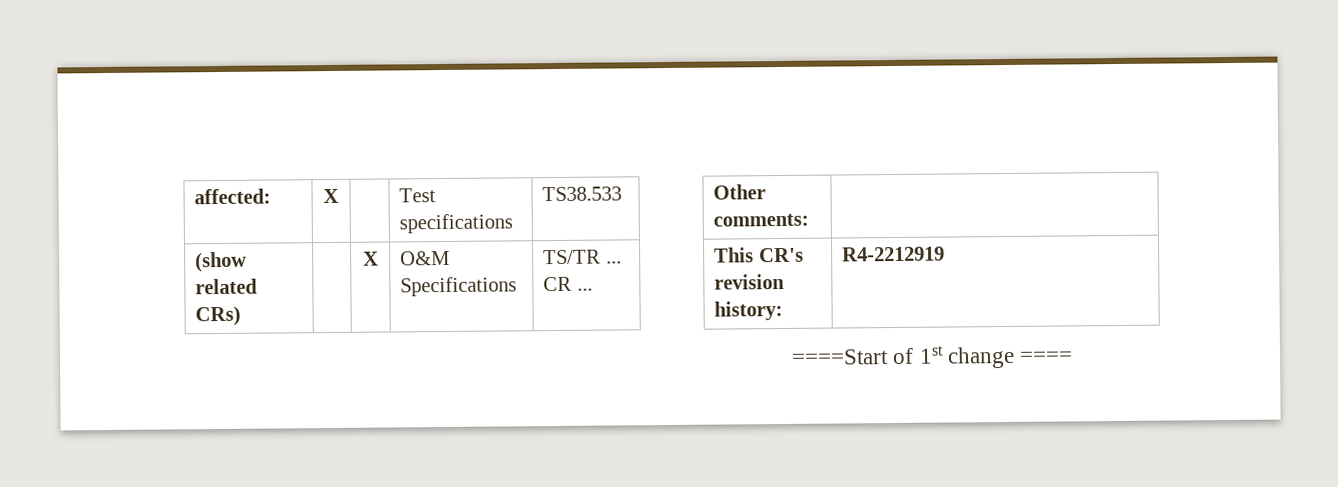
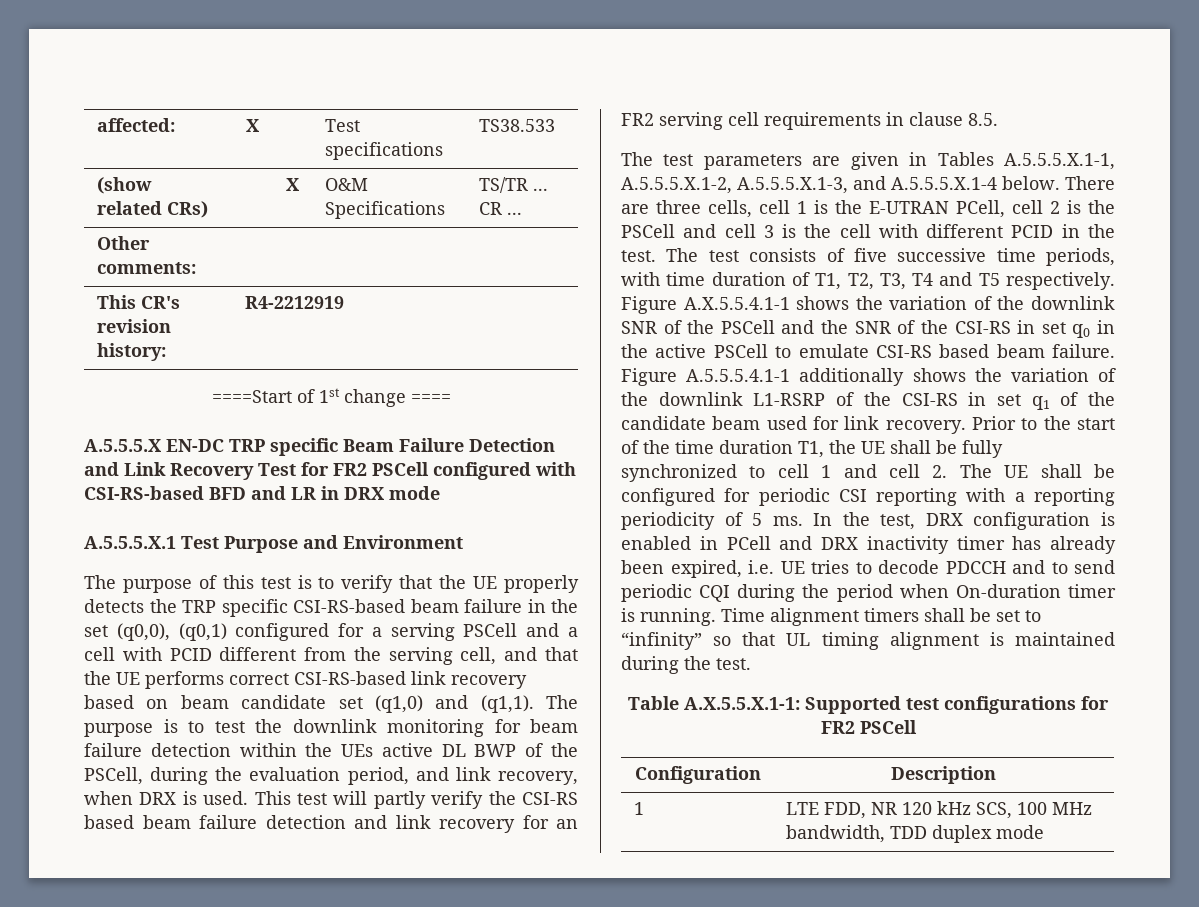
+ A.5.5.5.X EN-DC TRP specific Beam Failure Detection and Link Recovery Test for FR2 PSCell configured with CSI-RS-based BFD and LR in DRX mode
+ A.5.5.5.X.1 Test Purpose and Environment
+ The purpose of this test is to verify that the UE properly detects the TRP specific CSI-RS-based beam failure in the set (q0,0), (q0,1) configured for a serving PSCell and a cell with PCID different from the serving cell, and that the UE performs correct CSI-RS-based link recovery based on beam candidate set (q1,0) and (q1,1). The purpose is to test the downlink monitoring for beam failure detection within the UEs active DL BWP of the PSCell, during the evaluation period, and link recovery, when DRX is used. This test will partly verify the CSI-RS based beam failure detection and link recovery for an FR2 serving cell requirements in clause 8.5.
+ The test parameters are given in Tables A.5.5.5.X.1-1, A.5.5.5.X.1-2, A.5.5.5.X.1-3, and A.5.5.5.X.1-4 below. There are three cells, cell 1 is the E-UTRAN PCell, cell 2 is the PSCell and cell 3 is the cell with different PCID in the test. The test consists of five successive time periods, with time duration of T1, T2, T3, T4 and T5 respectively. Figure A.X.5.5.4.1-1 shows the variation of the downlink SNR of the PSCell and the SNR of the CSI-RS in set q0 in the active PSCell to emulate CSI-RS based beam failure. Figure A.5.5.5.4.1-1 additionally shows the variation of the downlink L1-RSRP of the CSI-RS in set q1 of the candidate beam used for link recovery. Prior to the start of the time duration T1, the UE shall be fully synchronized to cell 1 and cell 2. The UE shall be configured for periodic CSI reporting with a reporting periodicity of 5 ms. In the test, DRX configuration is enabled in PCell and DRX inactivity timer has already been expired, i.e. UE tries to decode PDCCH and to send periodic CQI during the period when On-duration timer is running. Time alignment timers shall be set to “infinity” so that UL timing alignment is maintained during the test.
+ Table A.X.5.5.X.1-1: Supported test configurations for FR2 PSCell
+ Configuration | Description
+ 1 | LTE FDD, NR 120 kHz SCS, 100 MHz bandwidth, TDD duplex mode

